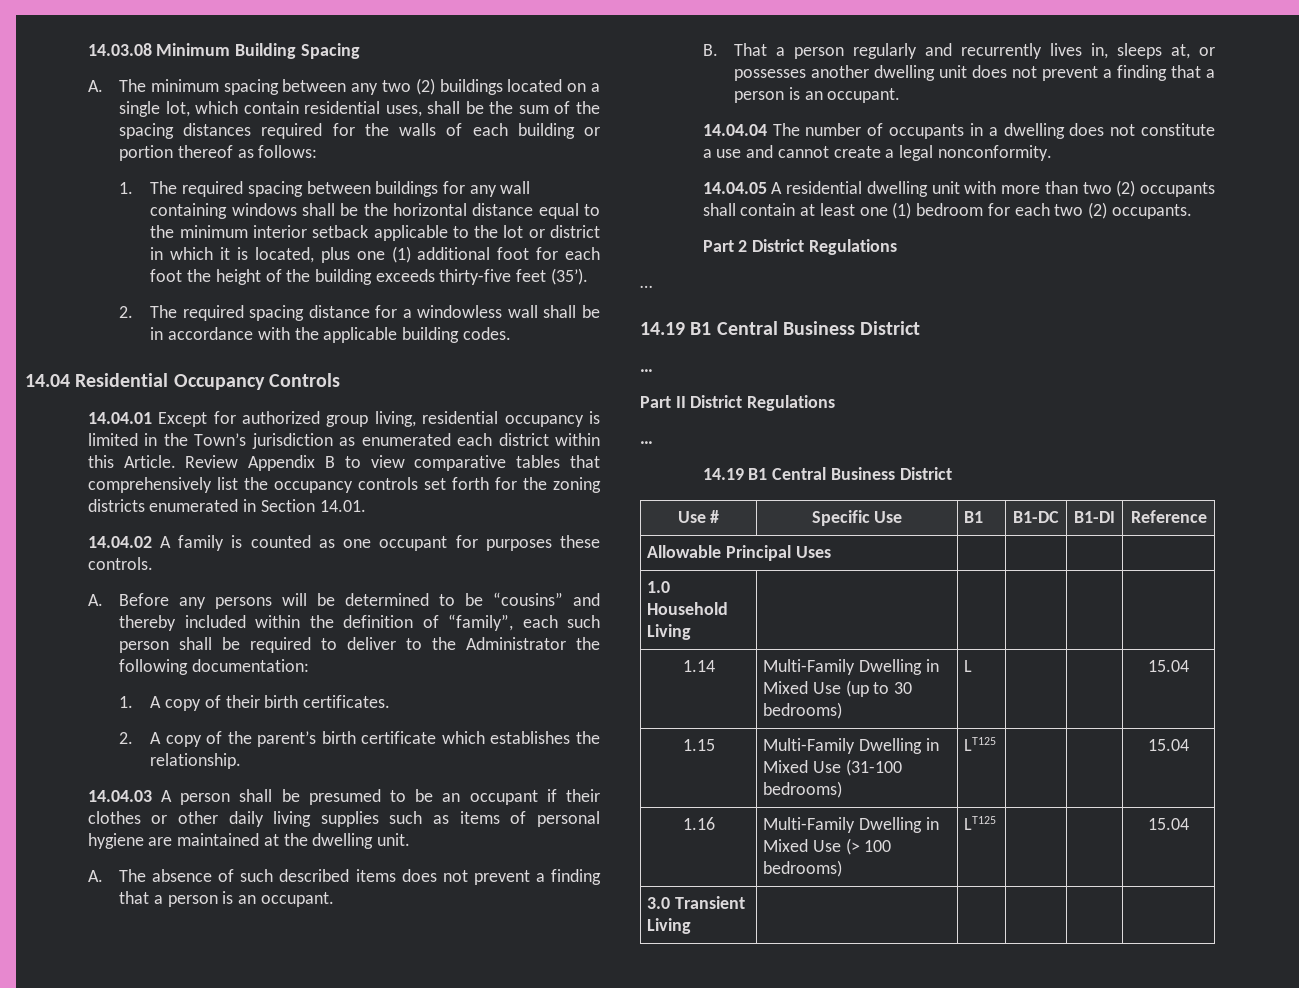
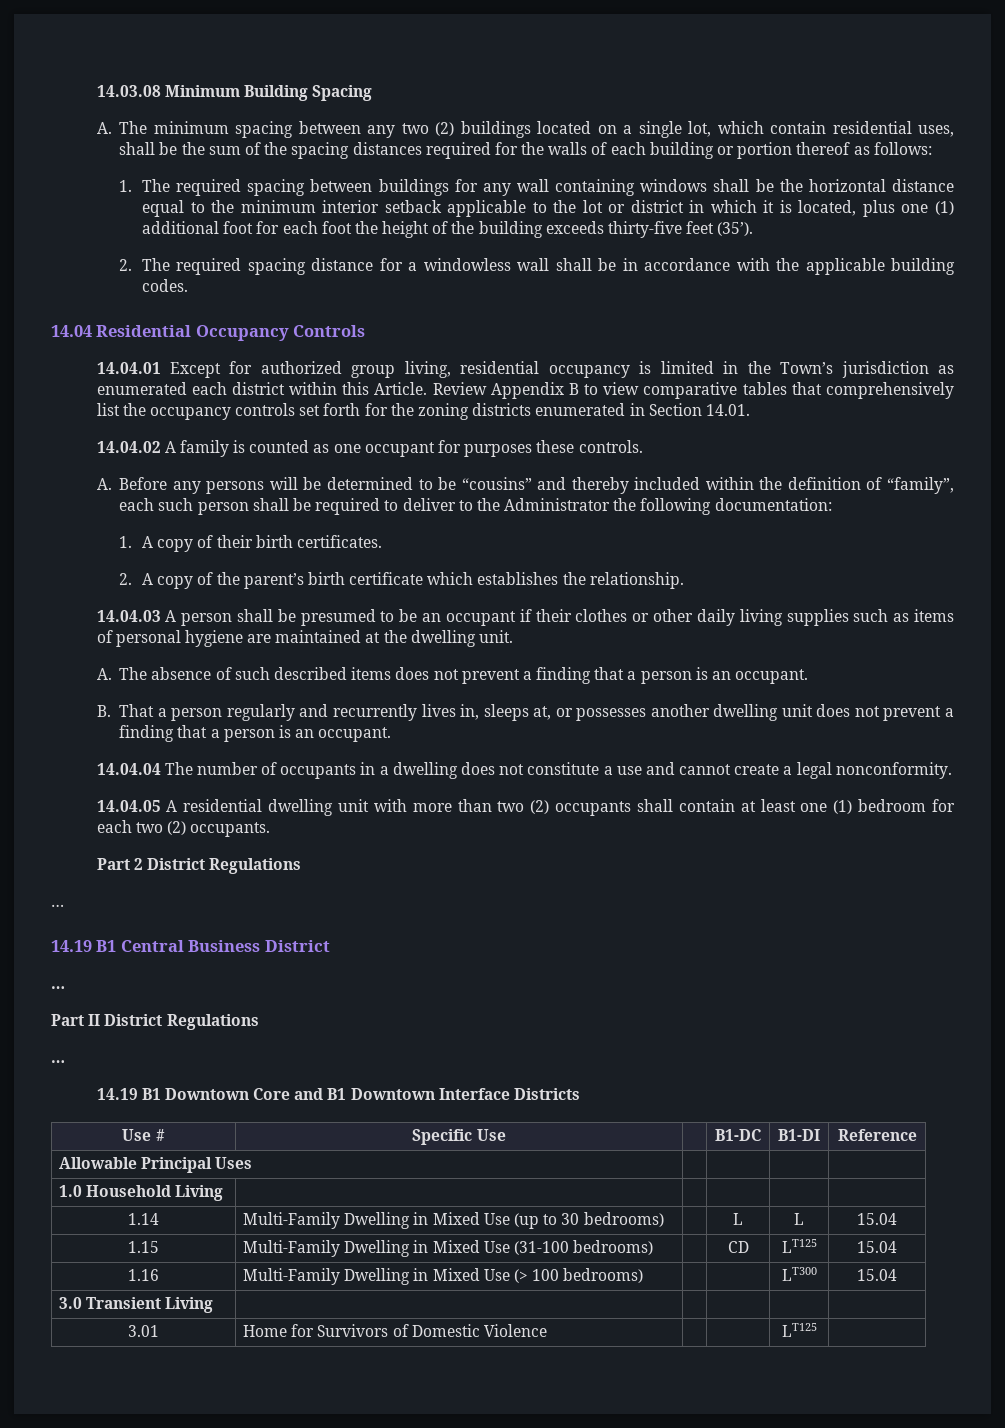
  Part II District Regulations
  …
- 14.19 B1 Central Business District
+ 14.19 B1 Downtown Core and B1 Downtown Interface Districts
- Use # | Specific Use | B1 | B1-DC | B1-DI | Reference
+ Use # | Specific Use | | B1-DC | B1-DI | Reference
- 1.14 | Multi-Family Dwelling in Mixed Use (up to 30 bedrooms) | L | | | 15.04
+ 1.14 | Multi-Family Dwelling in Mixed Use (up to 30 bedrooms) | | L | L | 15.04
- 1.15 | Multi-Family Dwelling in Mixed Use (31-100 bedrooms) | LT125 | | | 15.04
+ 1.15 | Multi-Family Dwelling in Mixed Use (31-100 bedrooms) | | CD | LT125 | 15.04
- 1.16 | Multi-Family Dwelling in Mixed Use (> 100 bedrooms) | LT125 | | | 15.04
+ 1.16 | Multi-Family Dwelling in Mixed Use (> 100 bedrooms) | | | LT300 | 15.04
+ 3.01 | Home for Survivors of Domestic Violence | | | LT125 |

